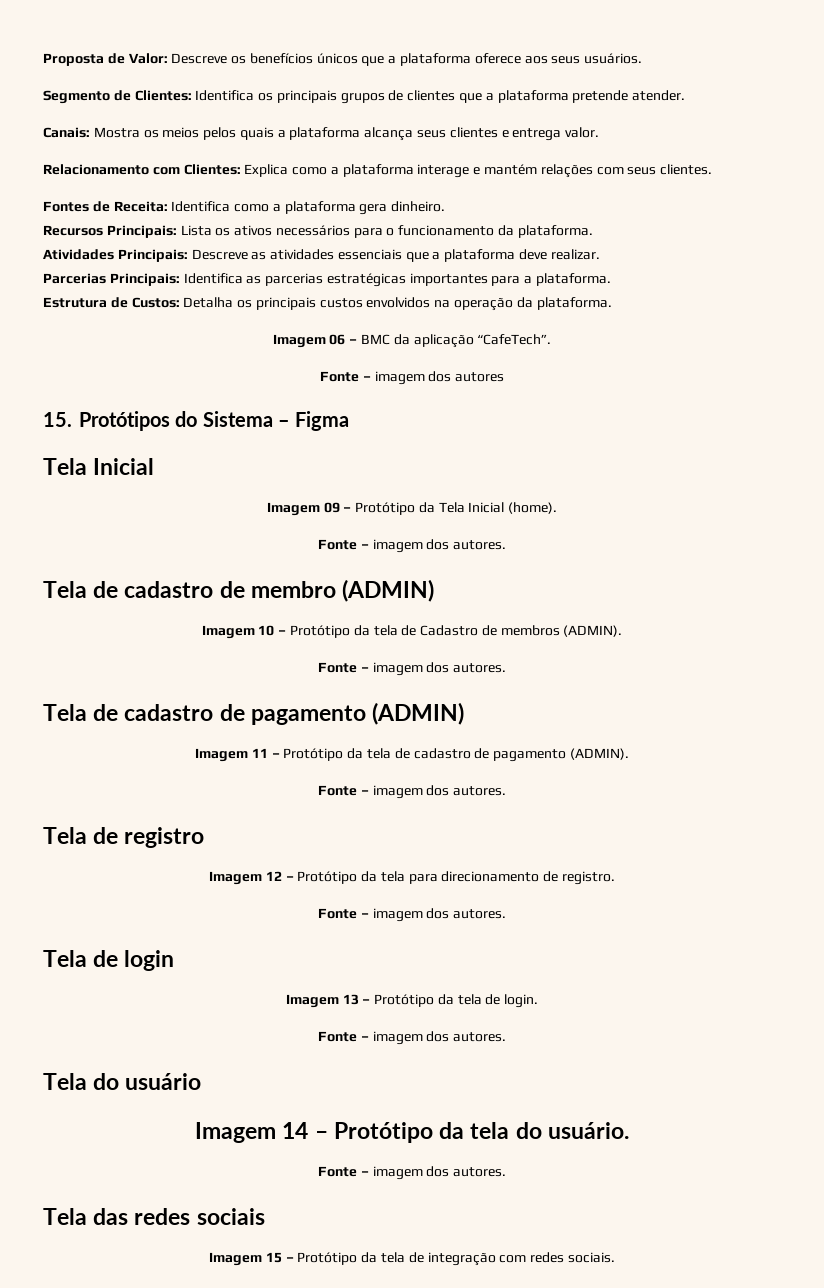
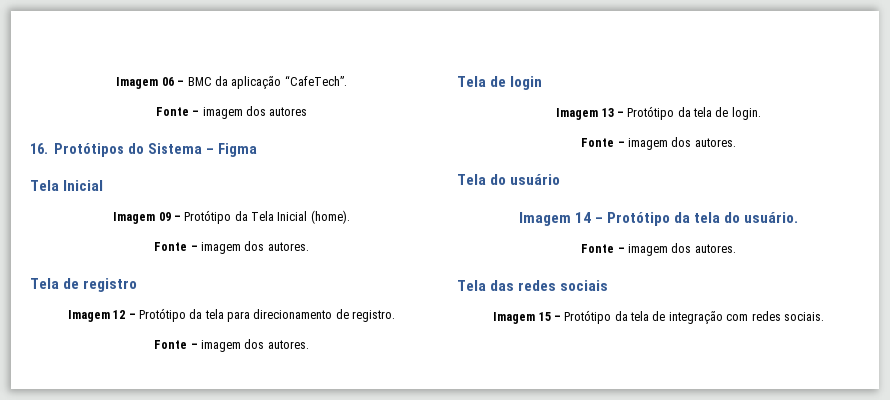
- Proposta de Valor: Descreve os benefícios únicos que a plataforma oferece aos seus usuários.
- Segmento de Clientes: Identifica os principais grupos de clientes que a plataforma pretende atender.
- Canais: Mostra os meios pelos quais a plataforma alcança seus clientes e entrega valor.
- Relacionamento com Clientes: Explica como a plataforma interage e mantém relações com seus clientes.
- Fontes de Receita: Identifica como a plataforma gera dinheiro.
- Recursos Principais: Lista os ativos necessários para o funcionamento da plataforma.
- Atividades Principais: Descreve as atividades essenciais que a plataforma deve realizar.
- Parcerias Principais: Identifica as parcerias estratégicas importantes para a plataforma.
- Estrutura de Custos: Detalha os principais custos envolvidos na operação da plataforma.
- 15. Protótipos do Sistema – Figma
+ 16. Protótipos do Sistema – Figma
- Tela de cadastro de membro (ADMIN)
- Imagem 10 – Protótipo da tela de Cadastro de membros (ADMIN).
- Fonte – imagem dos autores.
- Tela de cadastro de pagamento (ADMIN)
- Imagem 11 – Protótipo da tela de cadastro de pagamento (ADMIN).
- Fonte – imagem dos autores.

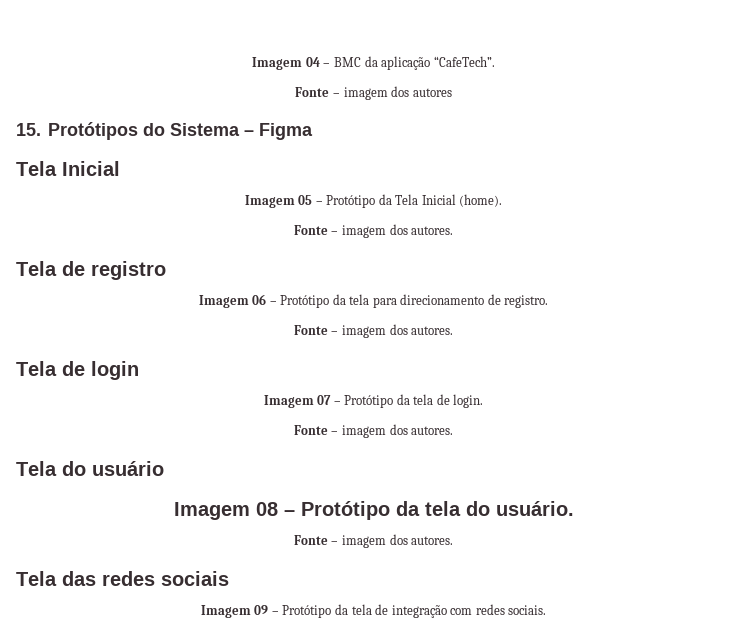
- Imagem 06 – BMC da aplicação “CafeTech”.
+ Imagem 04 – BMC da aplicação “CafeTech”.
- 16. Protótipos do Sistema – Figma
+ 15. Protótipos do Sistema – Figma
- Imagem 09 – Protótipo da Tela Inicial (home).
+ Imagem 05 – Protótipo da Tela Inicial (home).
- Imagem 12 – Protótipo da tela para direcionamento de registro.
+ Imagem 06 – Protótipo da tela para direcionamento de registro.
- Imagem 13 – Protótipo da tela de login.
+ Imagem 07 – Protótipo da tela de login.
- Imagem 14 – Protótipo da tela do usuário.
+ Imagem 08 – Protótipo da tela do usuário.
- Imagem 15 – Protótipo da tela de integração com redes sociais.
+ Imagem 09 – Protótipo da tela de integração com redes sociais.

